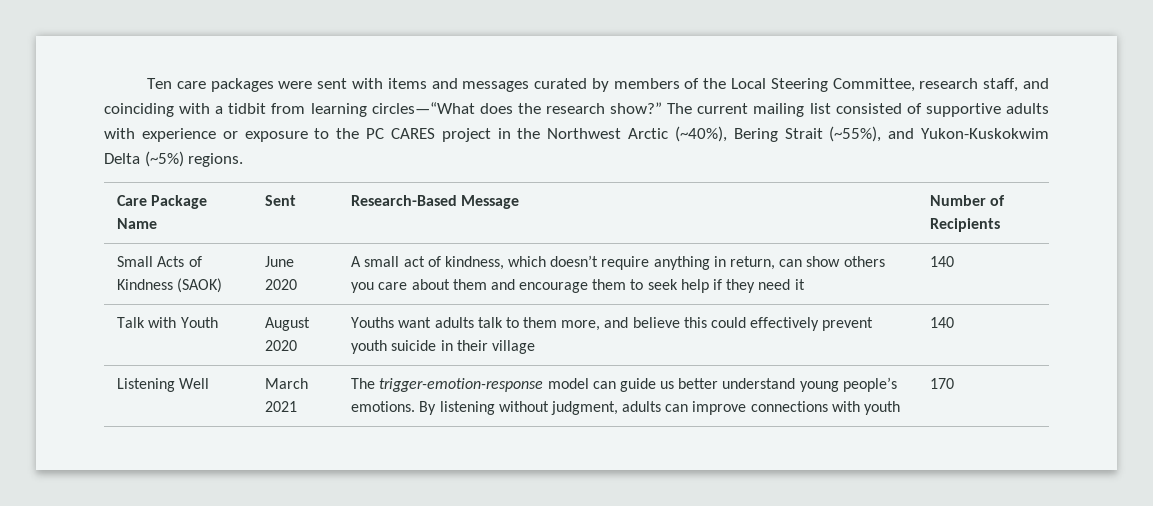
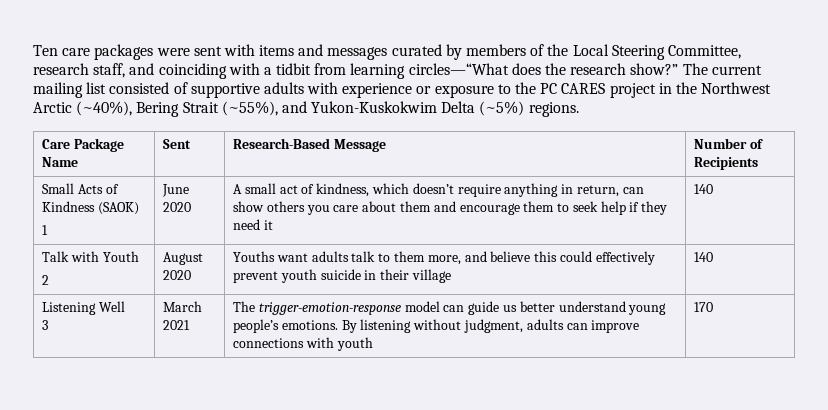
- Small Acts of Kindness (SAOK) | June 2020 | A small act of kindness, which doesn’t require anything in return, can show others you care about them and encourage them to seek help if they need it | 140
+ Small Acts of Kindness (SAOK)
+ 1 | June 2020 | A small act of kindness, which doesn’t require anything in return, can show others you care about them and encourage them to seek help if they need it | 140
- Talk with Youth | August 2020 | Youths want adults talk to them more, and believe this could effectively prevent youth suicide in their village | 140
+ Talk with Youth
+ 2 | August 2020 | Youths want adults talk to them more, and believe this could effectively prevent youth suicide in their village | 140
- Listening Well | March 2021 | The trigger-emotion-response model can guide us better understand young people’s emotions. By listening without judgment, adults can improve connections with youth | 170
+ Listening Well
+ 3 | March 2021 | The trigger-emotion-response model can guide us better understand young people’s emotions. By listening without judgment, adults can improve connections with youth | 170

